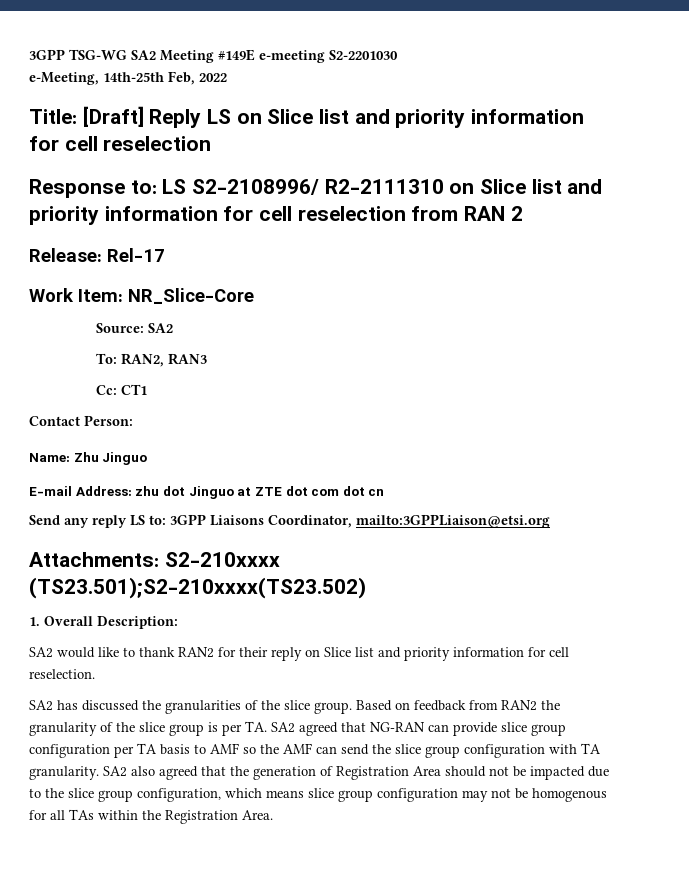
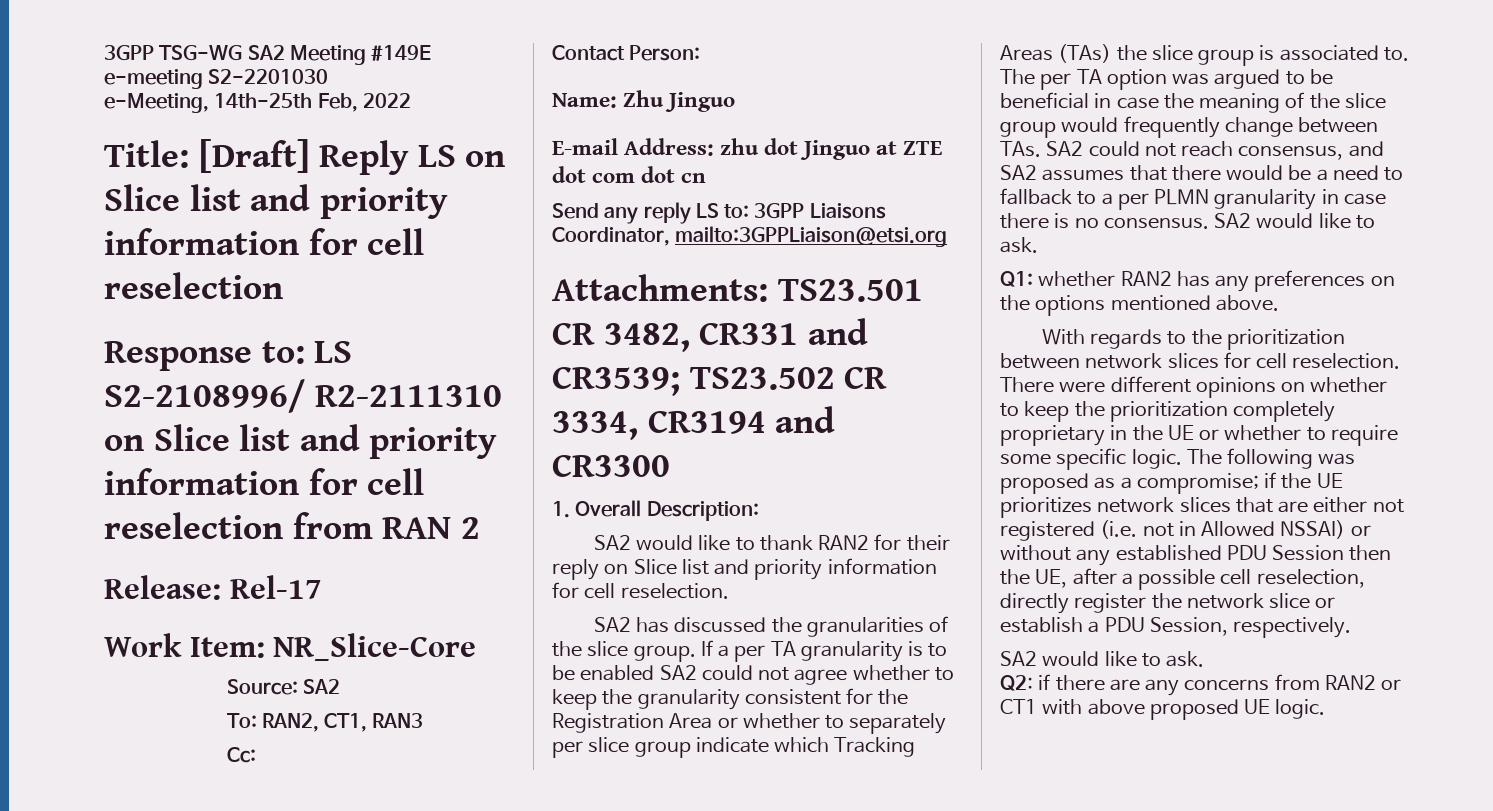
- To: RAN2, RAN3
+ To: RAN2, CT1, RAN3
- Cc: CT1
+ Cc:
- Attachments: S2-210xxxx (TS23.501);S2-210xxxx(TS23.502)
+ Attachments: TS23.501 CR 3482, CR331 and CR3539; TS23.502 CR 3334, CR3194 and CR3300
- Based on feedback from RAN2 the granularity of the slice group is per TA. SA2 agreed that NG-RAN can provide slice group configuration per TA basis to AMF so the AMF can send the slice group configuration with TA granularity. SA2 also agreed that the generation of Registration Area should not be impacted due to the slice group configuration, which means slice group configuration may not be homogenous for all TAs within the Registration Area.
+ If a per TA granularity is to be enabled SA2 could not agree whether to keep the granularity consistent for the Registration Area or whether to separately per slice group indicate which Tracking Areas (TAs) the slice group is associated to. The per TA option was argued to be beneficial in case the meaning of the slice group would frequently change between TAs. SA2 could not reach consensus, and SA2 assumes that there would be a need to fallback to a per PLMN granularity in case there is no consensus. SA2 would like to ask.
+ Q1: whether RAN2 has any preferences on the options mentioned above.
+ With regards to the prioritization between network slices for cell reselection. There were different opinions on whether to keep the prioritization completely proprietary in the UE or whether to require some specific logic. The following was proposed as a compromise; if the UE prioritizes network slices that are either not registered (i.e. not in Allowed NSSAI) or without any established PDU Session then the UE, after a possible cell reselection, directly register the network slice or establish a PDU Session, respectively.
+ SA2 would like to ask.
+ Q2: if there are any concerns from RAN2 or CT1 with above proposed UE logic.

